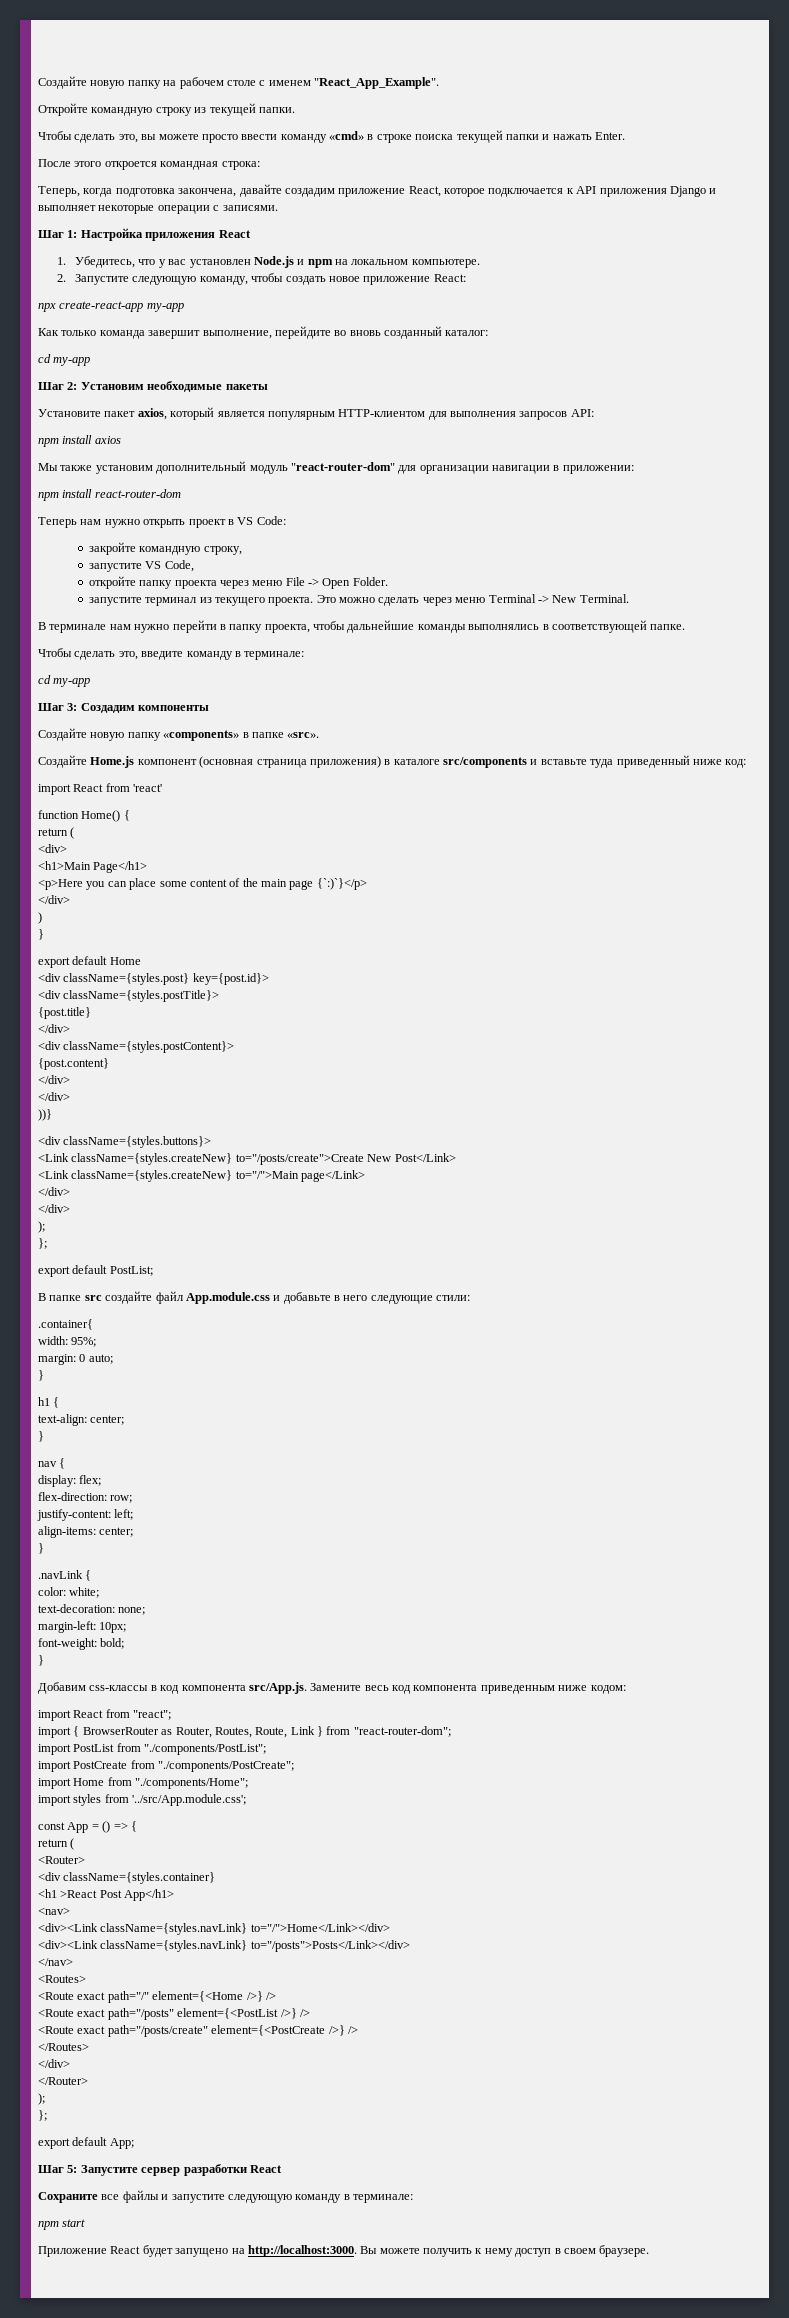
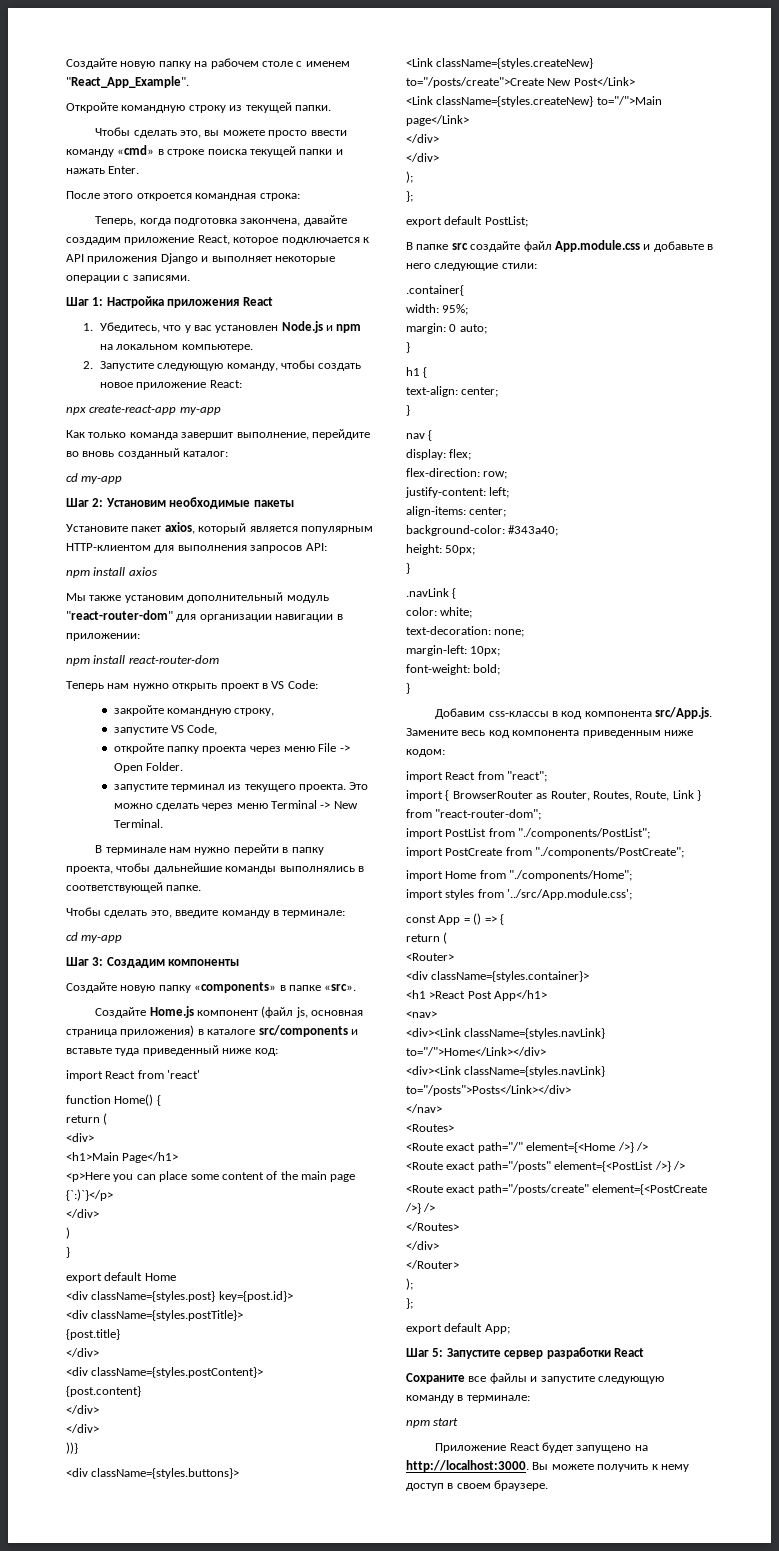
- Создайте Home.js компонент (основная страница приложения) в каталоге src/components и вставьте туда приведенный ниже код:
+ Создайте Home.js компонент (файл js, основная страница приложения) в каталоге src/components и вставьте туда приведенный ниже код:
+ background-color: #343a40;
+ height: 50px;
- <div className={styles.container}
+ <div className={styles.container}>

